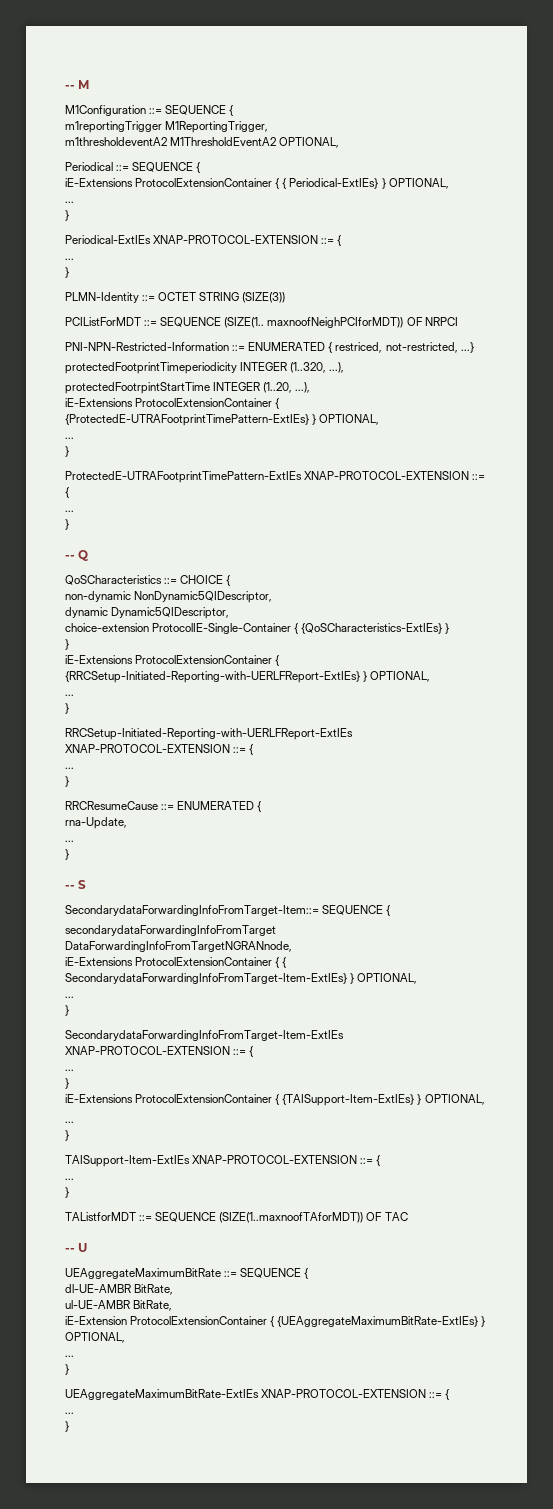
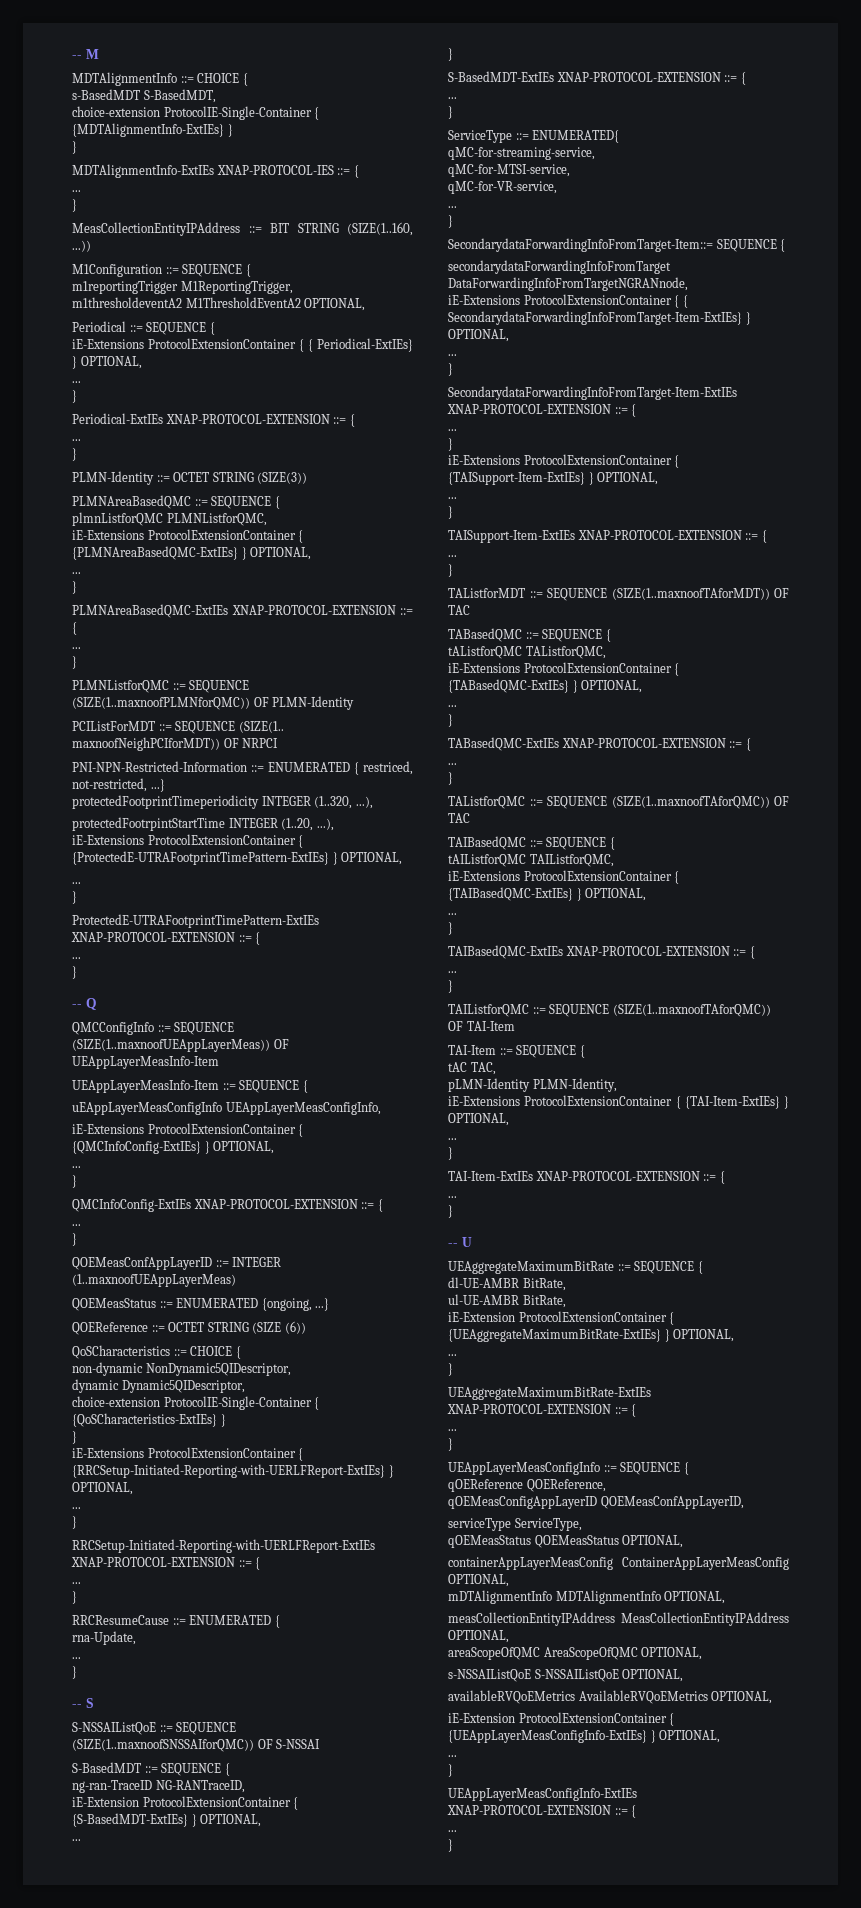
+ MDTAlignmentInfo ::= CHOICE {
+ s-BasedMDT S-BasedMDT,
+ choice-extension ProtocolIE-Single-Container { {MDTAlignmentInfo-ExtIEs} }
+ }
+ MDTAlignmentInfo-ExtIEs XNAP-PROTOCOL-IES ::= {
+ ...
+ }
+ MeasCollectionEntityIPAddress ::= BIT STRING (SIZE(1..160, ...))
+ PLMNAreaBasedQMC ::= SEQUENCE {
+ plmnListforQMC PLMNListforQMC,
+ iE-Extensions ProtocolExtensionContainer { {PLMNAreaBasedQMC-ExtIEs} } OPTIONAL,
+ ...
+ }
+ PLMNAreaBasedQMC-ExtIEs XNAP-PROTOCOL-EXTENSION ::= {
+ ...
+ }
+ PLMNListforQMC ::= SEQUENCE (SIZE(1..maxnoofPLMNforQMC)) OF PLMN-Identity
+ QMCConfigInfo ::= SEQUENCE (SIZE(1..maxnoofUEAppLayerMeas)) OF UEAppLayerMeasInfo-Item
+ UEAppLayerMeasInfo-Item ::= SEQUENCE {
+ uEAppLayerMeasConfigInfo UEAppLayerMeasConfigInfo,
+ iE-Extensions ProtocolExtensionContainer { {QMCInfoConfig-ExtIEs} } OPTIONAL,
+ ...
+ }
+ QMCInfoConfig-ExtIEs XNAP-PROTOCOL-EXTENSION ::= {
+ ...
+ }
+ QOEMeasConfAppLayerID ::= INTEGER (1..maxnoofUEAppLayerMeas)
+ QOEMeasStatus ::= ENUMERATED {ongoing, ...}
+ QOEReference ::= OCTET STRING (SIZE (6))
+ S-NSSAIListQoE ::= SEQUENCE (SIZE(1..maxnoofSNSSAIforQMC)) OF S-NSSAI
+ S-BasedMDT ::= SEQUENCE {
+ ng-ran-TraceID NG-RANTraceID,
+ iE-Extension ProtocolExtensionContainer { {S-BasedMDT-ExtIEs} } OPTIONAL,
+ ...
+ }
+ S-BasedMDT-ExtIEs XNAP-PROTOCOL-EXTENSION ::= {
+ ...
+ }
+ ServiceType ::= ENUMERATED{
+ qMC-for-streaming-service,
+ qMC-for-MTSI-service,
+ qMC-for-VR-service,
+ ...
+ }
+ TABasedQMC ::= SEQUENCE {
+ tAListforQMC TAListforQMC,
+ iE-Extensions ProtocolExtensionContainer { {TABasedQMC-ExtIEs} } OPTIONAL,
+ ...
+ }
+ TABasedQMC-ExtIEs XNAP-PROTOCOL-EXTENSION ::= {
+ ...
+ }
+ TAListforQMC ::= SEQUENCE (SIZE(1..maxnoofTAforQMC)) OF TAC
+ TAIBasedQMC ::= SEQUENCE {
+ tAIListforQMC TAIListforQMC,
+ iE-Extensions ProtocolExtensionContainer { {TAIBasedQMC-ExtIEs} } OPTIONAL,
+ ...
+ }
+ TAIBasedQMC-ExtIEs XNAP-PROTOCOL-EXTENSION ::= {
+ ...
+ }
+ TAIListforQMC ::= SEQUENCE (SIZE(1..maxnoofTAforQMC)) OF TAI-Item
+ TAI-Item ::= SEQUENCE {
+ tAC TAC,
+ pLMN-Identity PLMN-Identity,
+ iE-Extensions ProtocolExtensionContainer { {TAI-Item-ExtIEs} } OPTIONAL,
+ ...
+ }
+ TAI-Item-ExtIEs XNAP-PROTOCOL-EXTENSION ::= {
+ ...
+ }
+ UEAppLayerMeasConfigInfo ::= SEQUENCE {
+ qOEReference QOEReference,
+ qOEMeasConfigAppLayerID QOEMeasConfAppLayerID,
+ serviceType ServiceType,
+ qOEMeasStatus QOEMeasStatus OPTIONAL,
+ containerAppLayerMeasConfig ContainerAppLayerMeasConfig OPTIONAL,
+ mDTAlignmentInfo MDTAlignmentInfo OPTIONAL,
+ measCollectionEntityIPAddress MeasCollectionEntityIPAddress OPTIONAL,
+ areaScopeOfQMC AreaScopeOfQMC OPTIONAL,
+ s-NSSAIListQoE S-NSSAIListQoE OPTIONAL,
+ availableRVQoEMetrics AvailableRVQoEMetrics OPTIONAL,
+ iE-Extension ProtocolExtensionContainer { {UEAppLayerMeasConfigInfo-ExtIEs} } OPTIONAL,
+ ...
+ }
+ UEAppLayerMeasConfigInfo-ExtIEs XNAP-PROTOCOL-EXTENSION ::= {
+ ...
+ }

